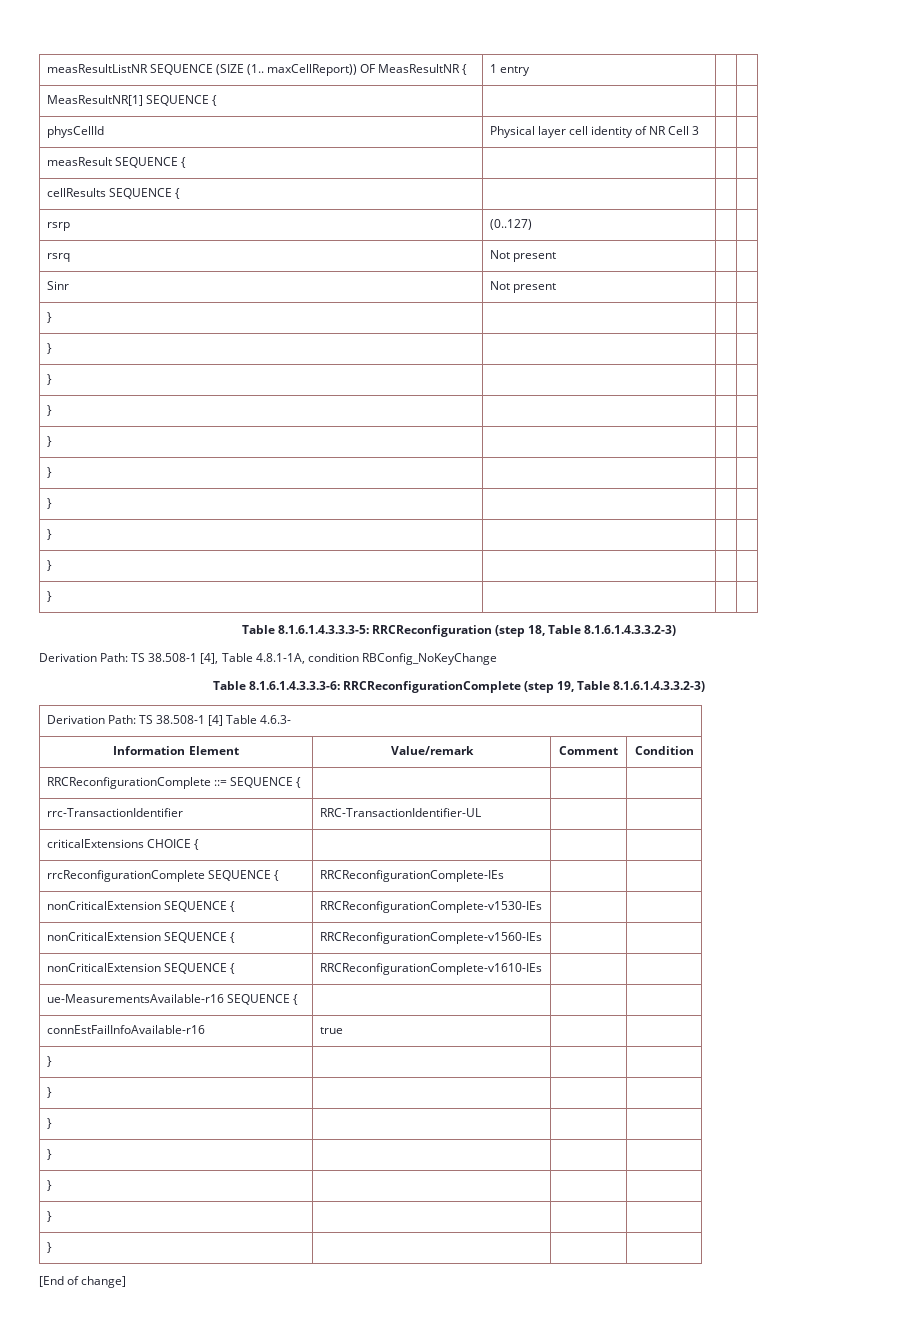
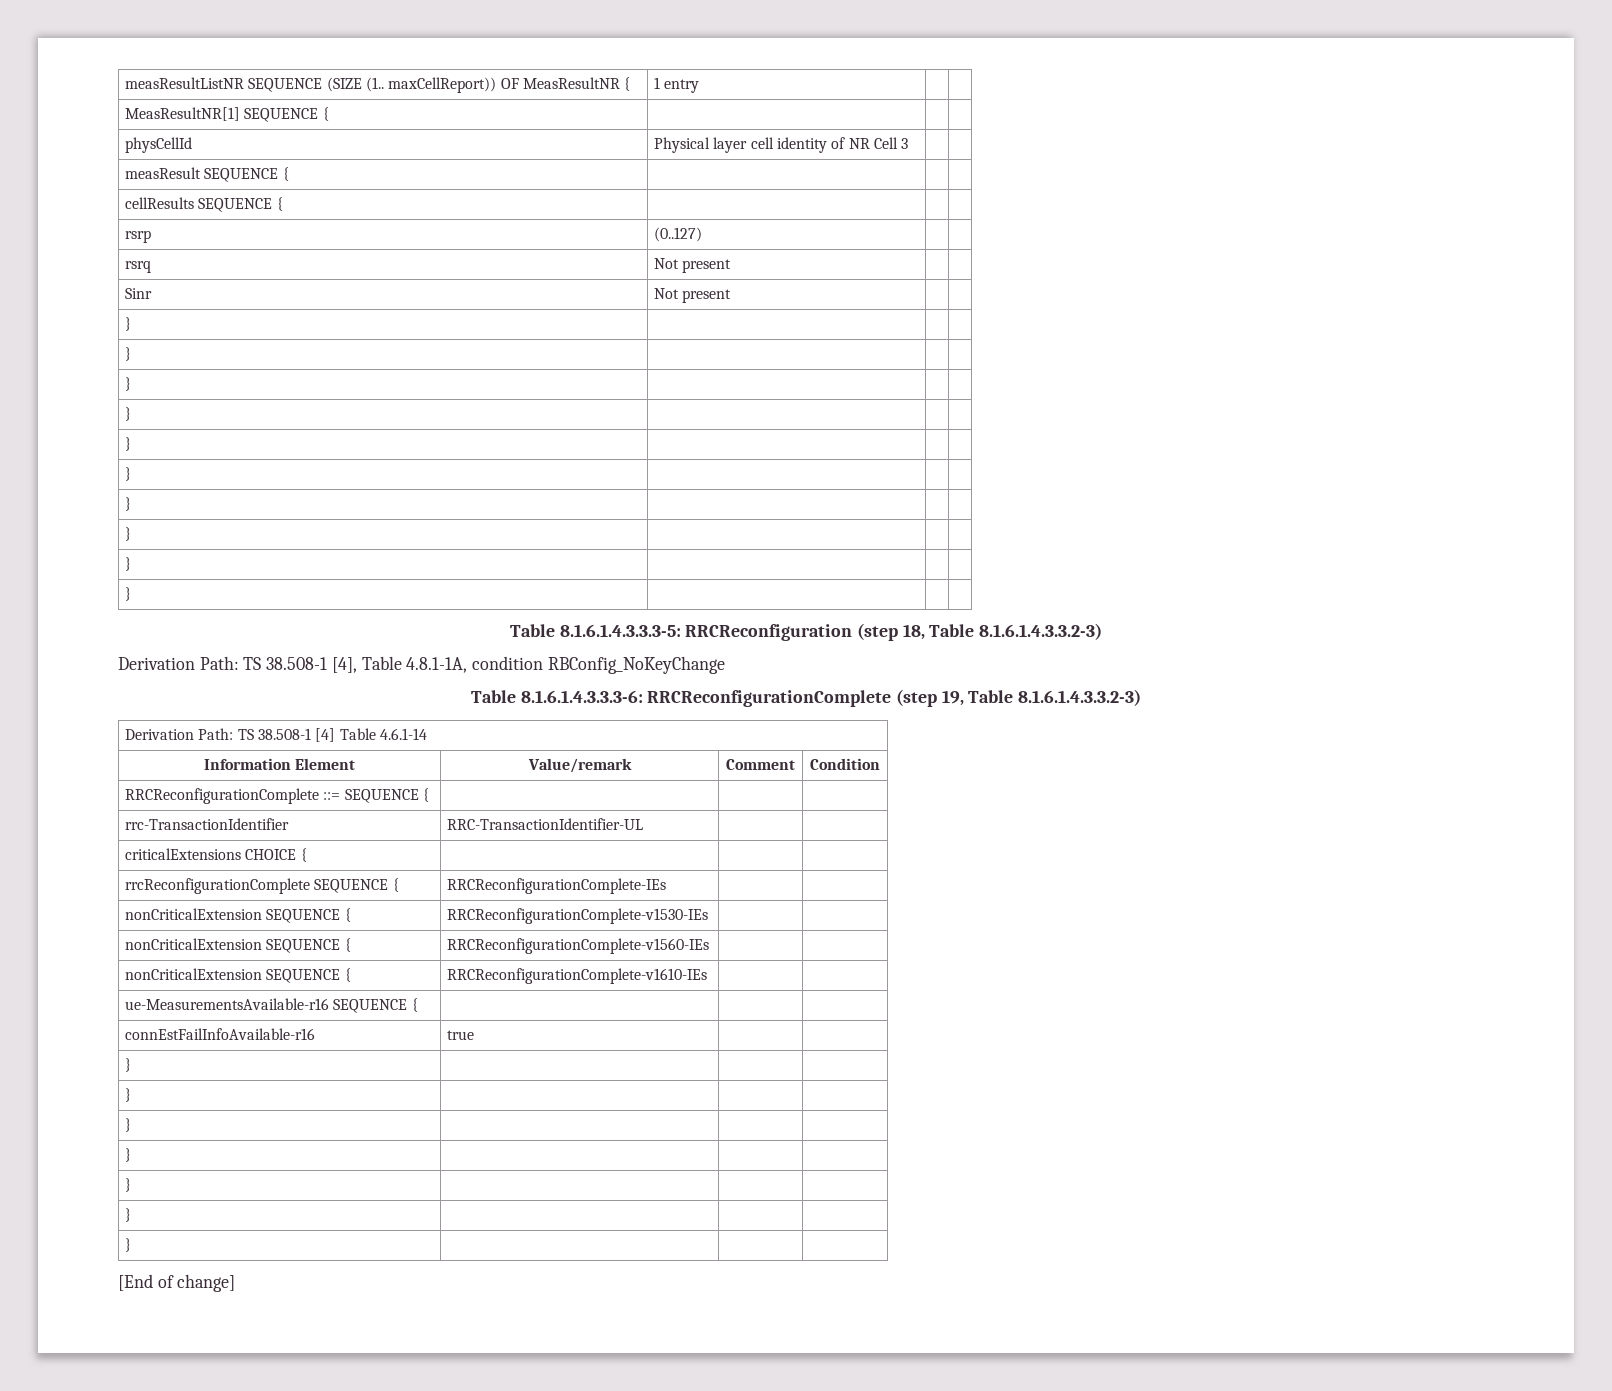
- Derivation Path: TS 38.508-1 [4] Table 4.6.3-
+ Derivation Path: TS 38.508-1 [4] Table 4.6.1-14

